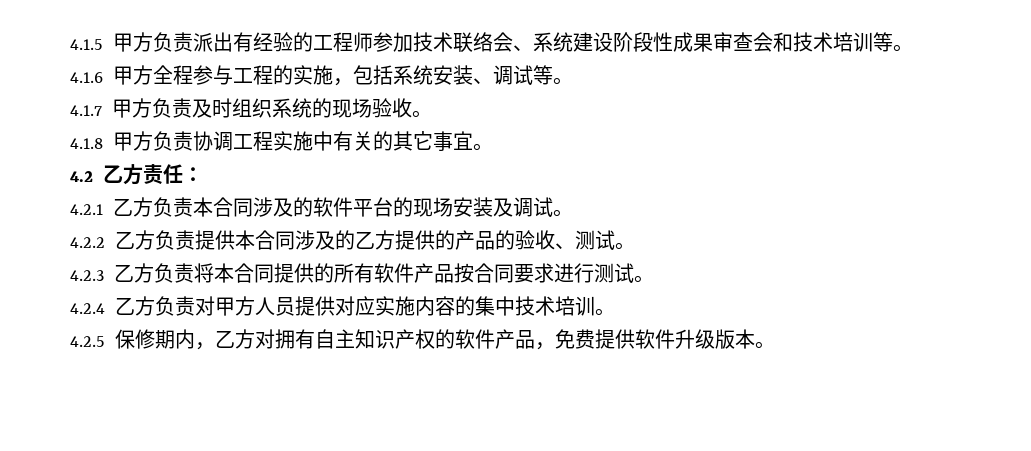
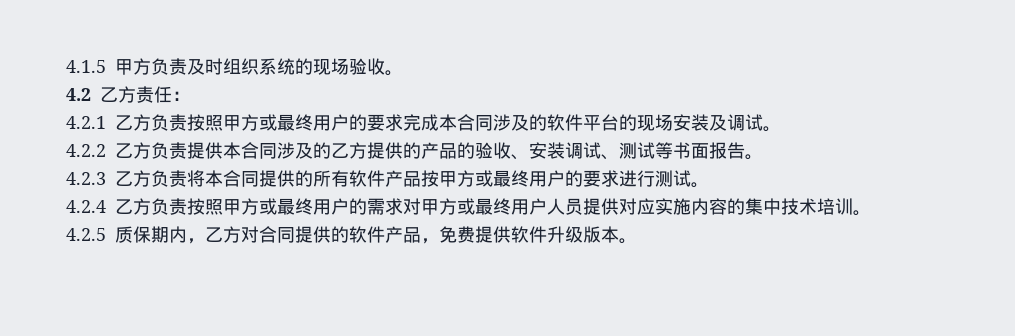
- 4.1.5甲方负责派出有经验的工程师参加技术联络会、系统建设阶段性成果审查会和技术培训等。
- 4.1.6甲方全程参与工程的实施，包括系统安装、调试等。
- 4.1.7甲方负责及时组织系统的现场验收。
+ 4.1.5甲方负责及时组织系统的现场验收。
- 4.1.8甲方负责协调工程实施中有关的其它事宜。
- 4.2.1乙方负责本合同涉及的软件平台的现场安装及调试。
+ 4.2.1乙方负责按照甲方或最终用户的要求完成本合同涉及的软件平台的现场安装及调试。
- 4.2.2乙方负责提供本合同涉及的乙方提供的产品的验收、测试。
+ 4.2.2乙方负责提供本合同涉及的乙方提供的产品的验收、安装调试、测试等书面报告。
- 4.2.3乙方负责将本合同提供的所有软件产品按合同要求进行测试。
+ 4.2.3乙方负责将本合同提供的所有软件产品按甲方或最终用户的要求进行测试。
- 4.2.4乙方负责对甲方人员提供对应实施内容的集中技术培训。
+ 4.2.4乙方负责按照甲方或最终用户的需求对甲方或最终用户人员提供对应实施内容的集中技术培训。
- 4.2.5保修期内，乙方对拥有自主知识产权的软件产品，免费提供软件升级版本。
+ 4.2.5质保期内，乙方对合同提供的软件产品，免费提供软件升级版本。

